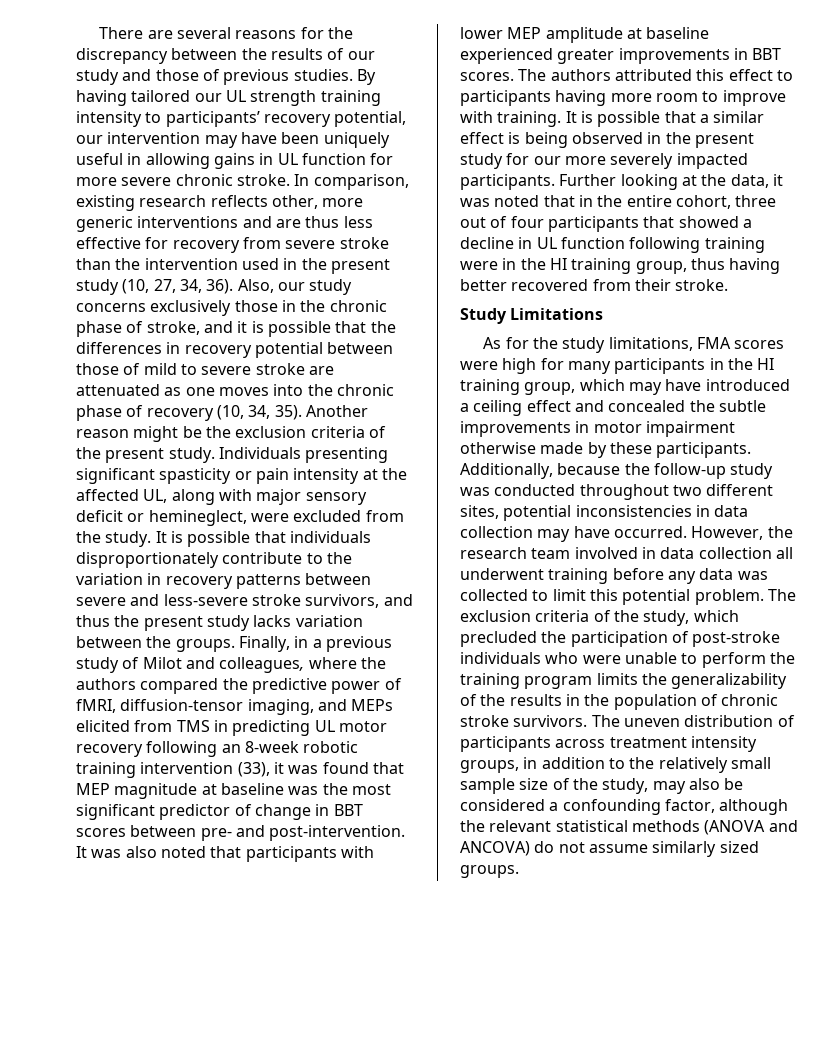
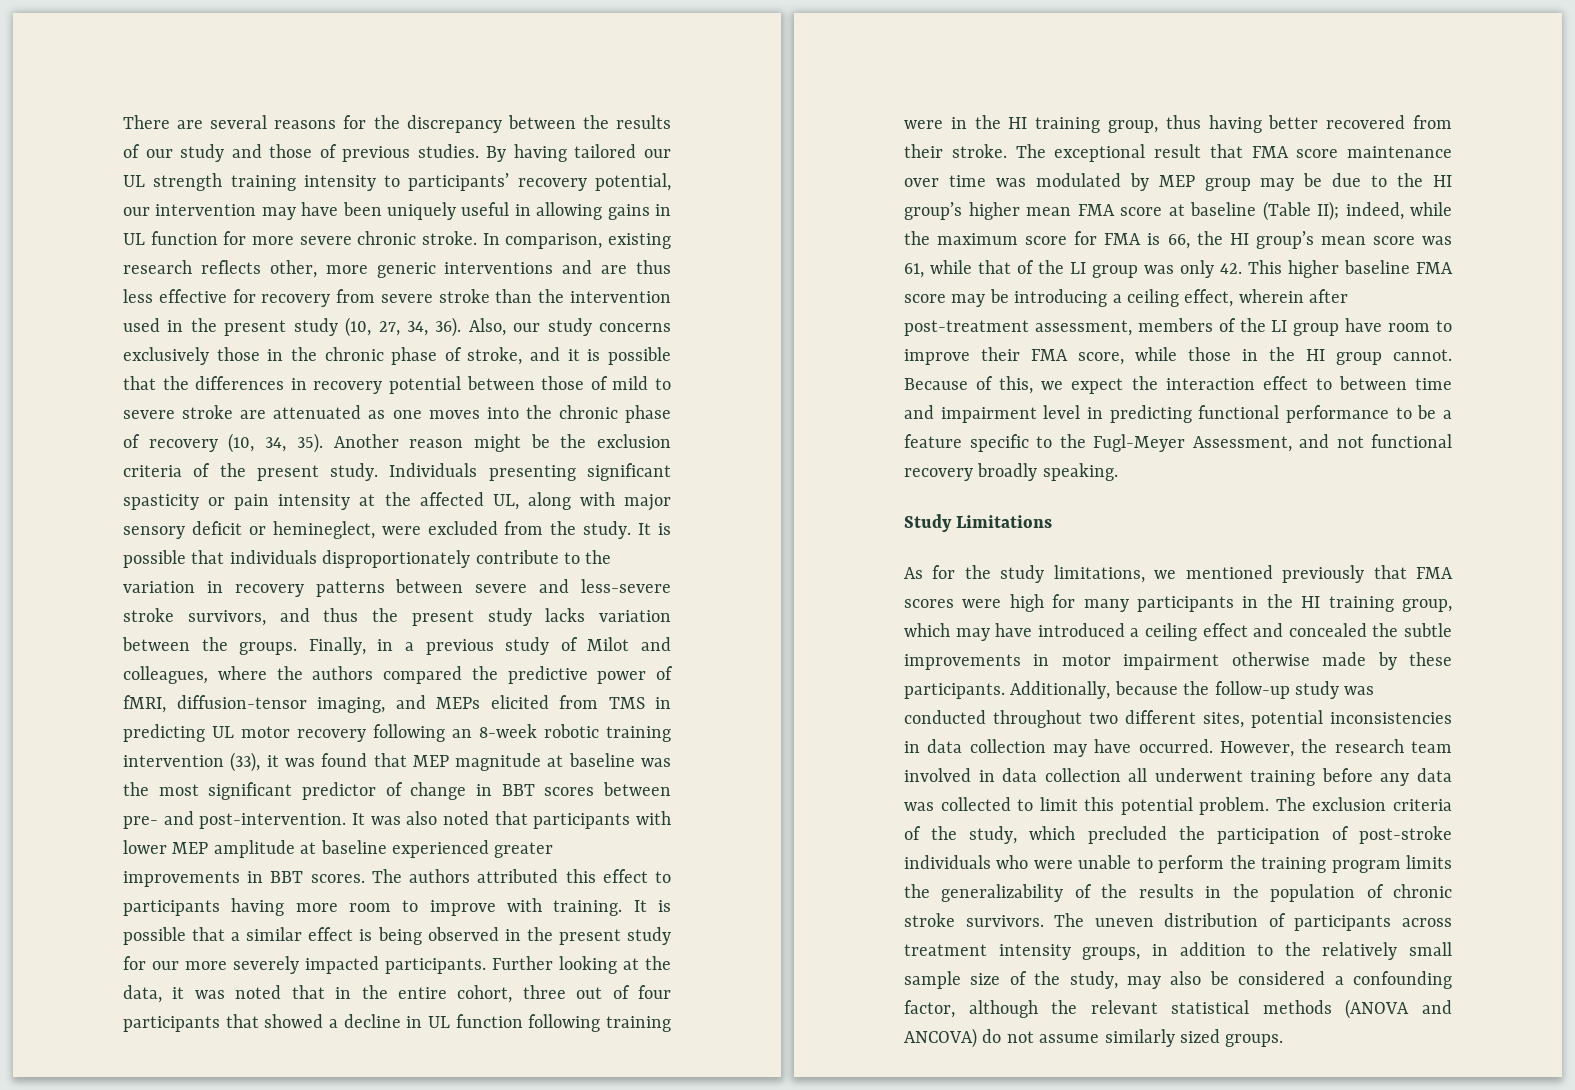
+ The exceptional result that FMA score maintenance over time was modulated by MEP group may be due to the HI group’s higher mean FMA score at baseline (Table II); indeed, while the maximum score for FMA is 66, the HI group’s mean score was 61, while that of the LI group was only 42. This higher baseline FMA score may be introducing a ceiling effect, wherein after post-treatment assessment, members of the LI group have room to improve their FMA score, while those in the HI group cannot. Because of this, we expect the interaction effect to between time and impairment level in predicting functional performance to be a feature specific to the Fugl-Meyer Assessment, and not functional recovery broadly speaking.
- As for the study limitations, FMA scores were high for many participants in the HI training group, which may have introduced a ceiling effect and concealed the subtle improvements in motor impairment otherwise made by these participants.
+ As for the study limitations, we mentioned previously that FMA scores were high for many participants in the HI training group, which may have introduced a ceiling effect and concealed the subtle improvements in motor impairment otherwise made by these participants.

